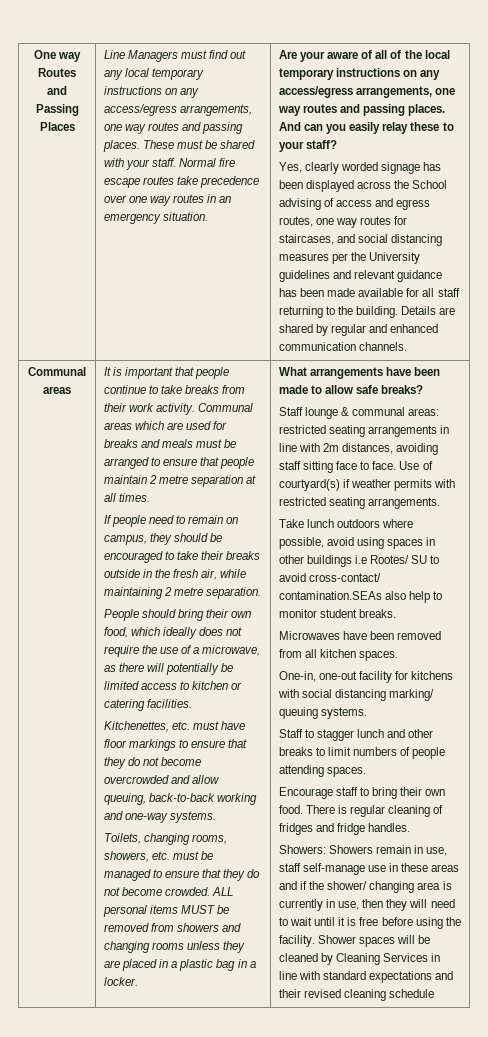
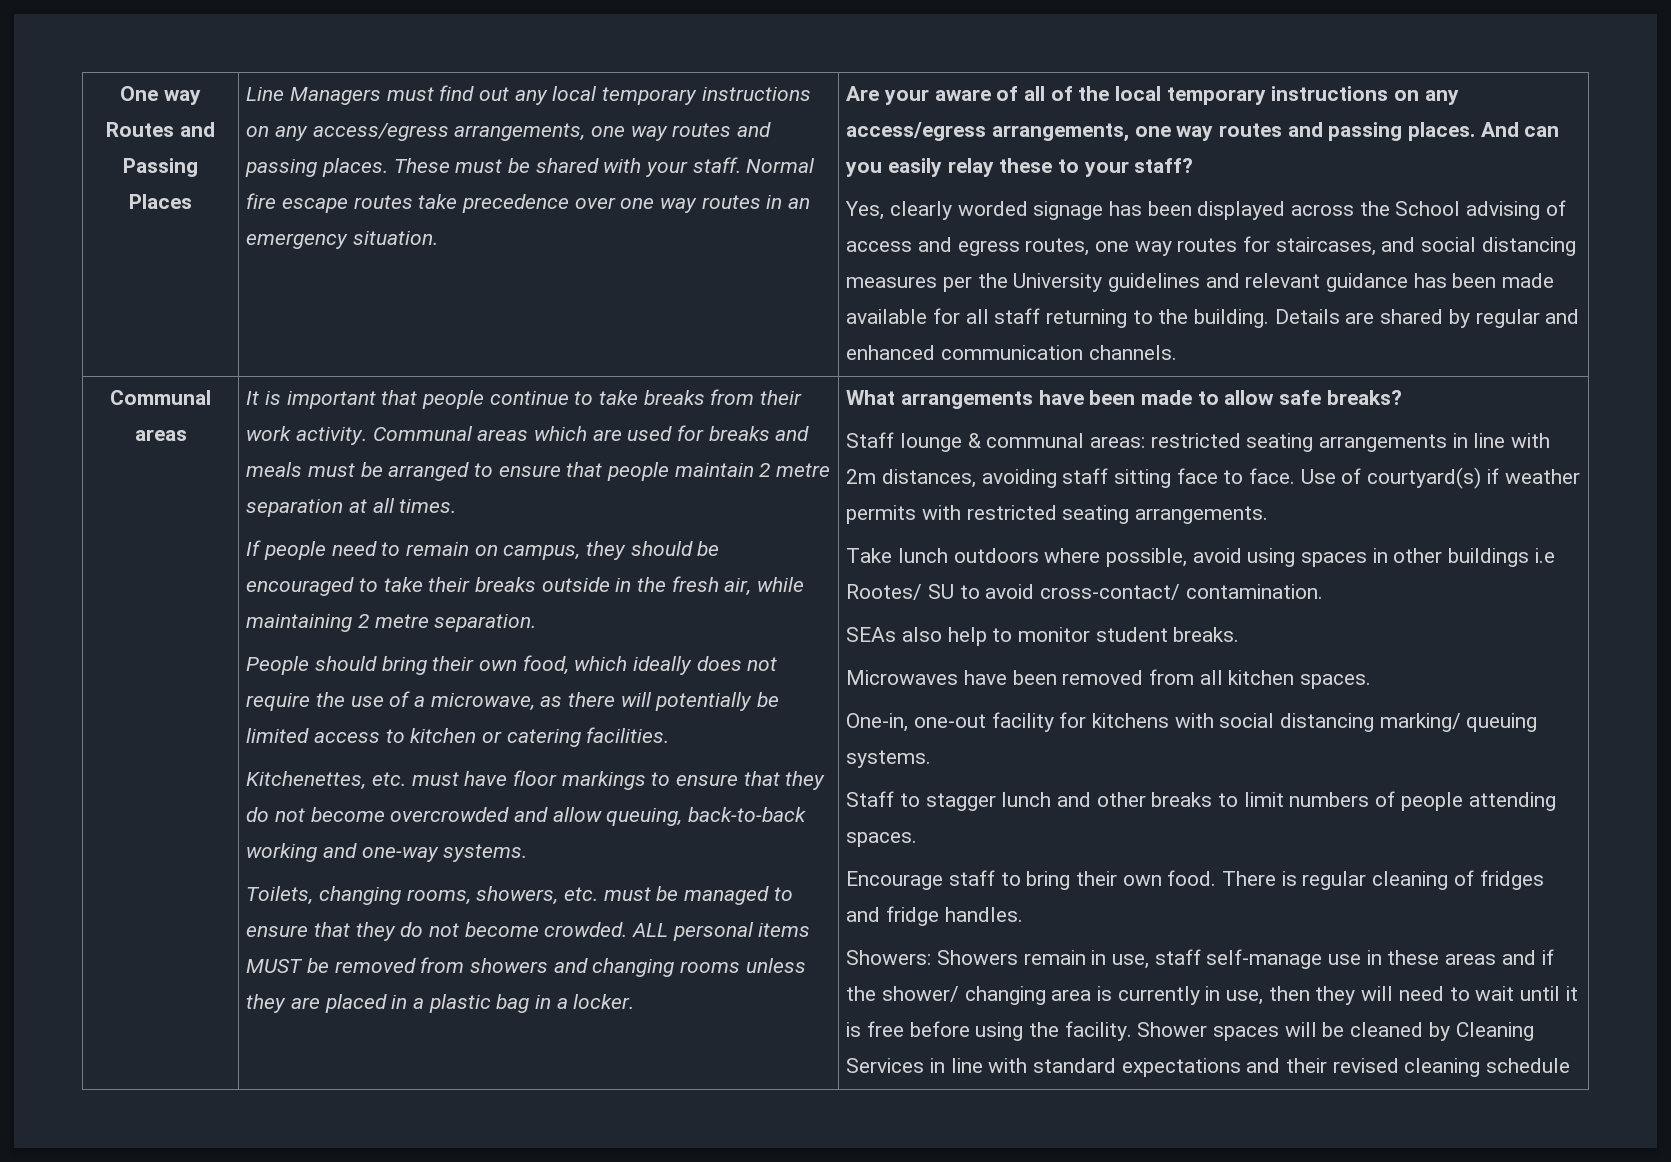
- Take lunch outdoors where possible, avoid using spaces in other buildings i.e Rootes/ SU to avoid cross-contact/ contamination.SEAs also help to monitor student breaks.
+ Take lunch outdoors where possible, avoid using spaces in other buildings i.e Rootes/ SU to avoid cross-contact/ contamination.
+ SEAs also help to monitor student breaks.

